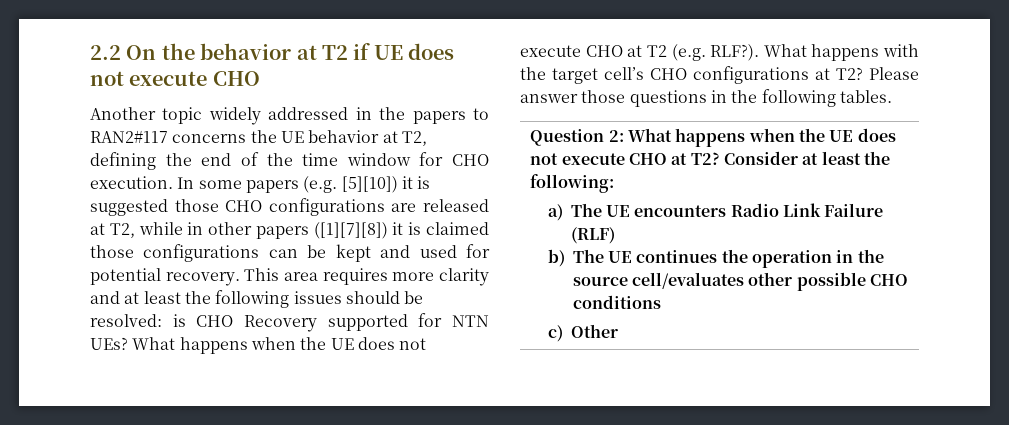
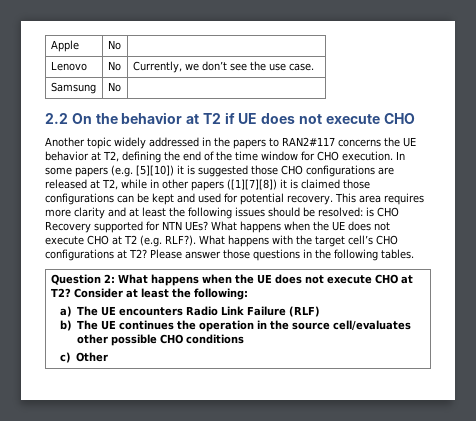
+ Apple | No |
+ Lenovo | No | Currently, we don’t see the use case.
+ Samsung | No |

